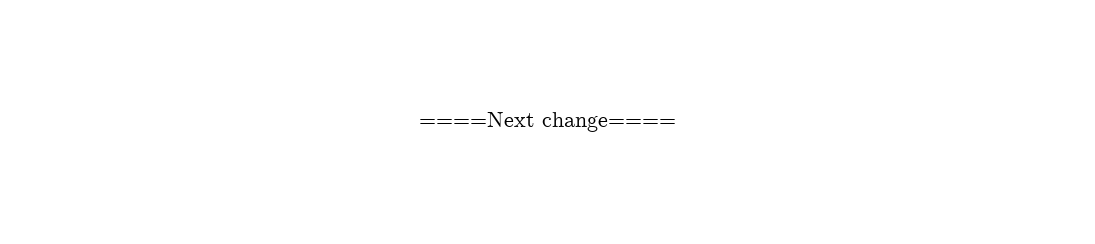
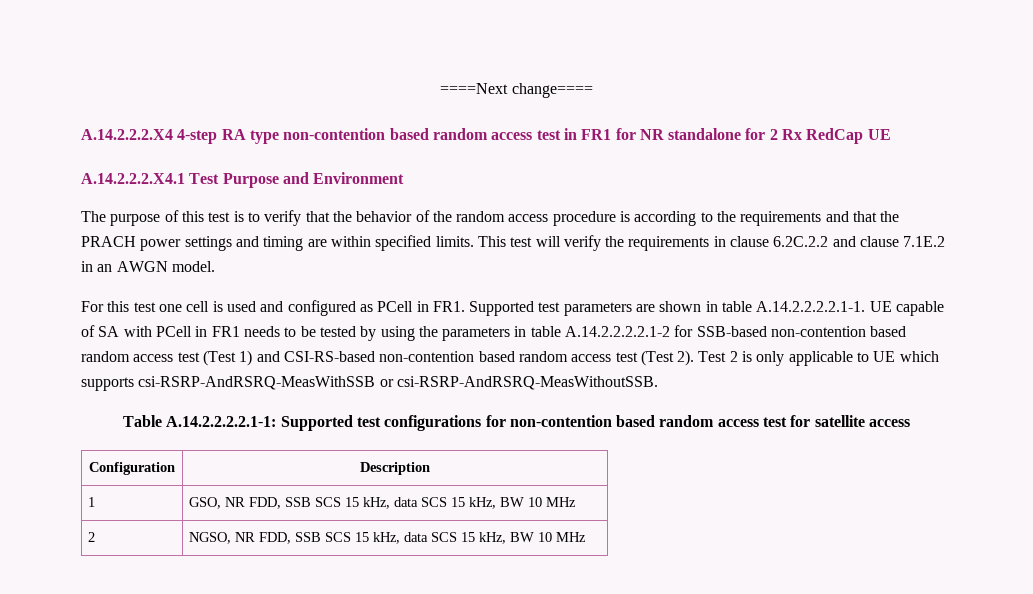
+ A.14.2.2.2.X4 4-step RA type non-contention based random access test in FR1 for NR standalone for 2 Rx RedCap UE
+ A.14.2.2.2.X4.1 Test Purpose and Environment
+ The purpose of this test is to verify that the behavior of the random access procedure is according to the requirements and that the PRACH power settings and timing are within specified limits. This test will verify the requirements in clause 6.2C.2.2 and clause 7.1E.2 in an AWGN model.
+ For this test one cell is used and configured as PCell in FR1. Supported test parameters are shown in table A.14.2.2.2.2.1-1. UE capable of SA with PCell in FR1 needs to be tested by using the parameters in table A.14.2.2.2.2.1-2 for SSB-based non-contention based random access test (Test 1) and CSI-RS-based non-contention based random access test (Test 2). Test 2 is only applicable to UE which supports csi-RSRP-AndRSRQ-MeasWithSSB or csi-RSRP-AndRSRQ-MeasWithoutSSB.
+ Table A.14.2.2.2.2.1-1: Supported test configurations for non-contention based random access test for satellite access
+ Configuration | Description
+ 1 | GSO, NR FDD, SSB SCS 15 kHz, data SCS 15 kHz, BW 10 MHz
+ 2 | NGSO, NR FDD, SSB SCS 15 kHz, data SCS 15 kHz, BW 10 MHz

